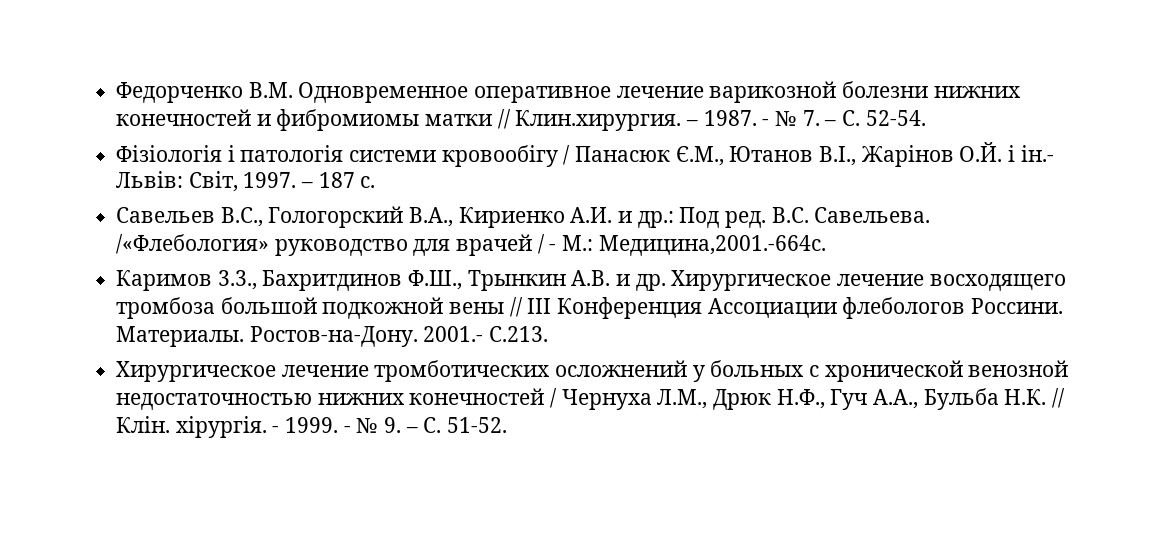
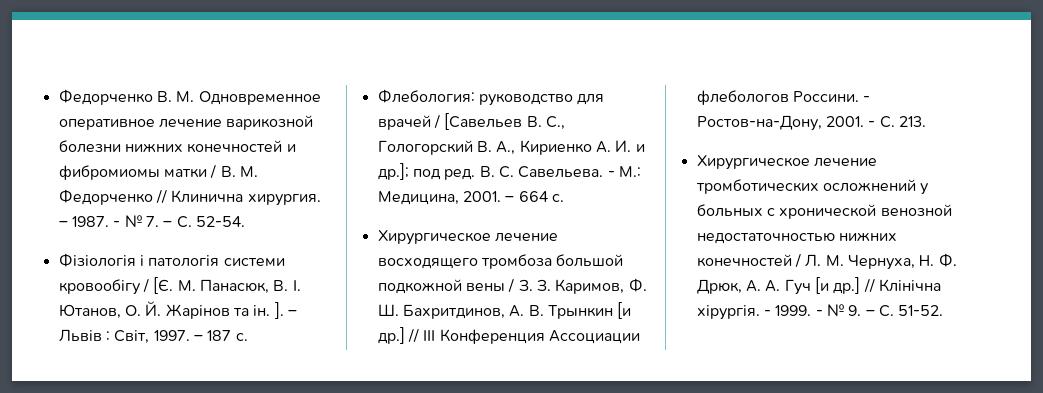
- Федорченко В.М. Одновременное оперативное лечение варикозной болезни нижних конечностей и фибромиомы матки // Клин.хирургия. – 1987.
+ Федорченко В. М. Одновременное оперативное лечение варикозной болезни нижних конечностей и фибромиомы матки / В. М. Федорченко // Клинична хирургия. – 1987.
- Фізіологія і патологія системи кровообігу / Панасюк Є.М., Ютанов В.І., Жарінов О.Й. і ін.- Львів: Світ, 1997.
+ Фізіологія і патологія системи кровообігу / [Є. М. Панасюк, В. І. Ютанов, О. Й. Жарінов та ін. ]. – Львів : Світ, 1997.
- Савельев В.С., Гологорский В.А., Кириенко А.И. и др.: Под ред. В.С. Савельева. /«Флебология» руководство для врачей / - М.: Медицина,2001.-664с.
- Каримов 3.3., Бахритдинов Ф.Ш., Трынкин А.В. и др. Хирургическое лечение восходящего тромбоза большой подкожной вены // III Конференция Ассоциации флебологов Россини.
+ Флебология: руководство для врачей / [Савельев В. С., Гологорский В. А., Кириенко А. И. и др.]; под ред. В. С. Савельева. - М.: Медицина, 2001. – 664 с.
+ Хирургическое лечение восходящего тромбоза большой подкожной вены / З. З. Каримов, Ф. Ш. Бахритдинов, А. В. Трынкин [и др.] // III Конференция Ассоциации флебологов Россини.
- Материалы. Ростов-на-Дону. 2001.- С.213.
+ - Ростов-на-Дону, 2001. - С. 213.
- Хирургическое лечение тромботических осложнений у больных с хронической венозной недостаточностью нижних конечностей / Чернуха Л.М., Дрюк Н.Ф., Гуч А.А., Бульба Н.К. // Клін. хірургія.
+ Хирургическое лечение тромботических осложнений у больных с хронической венозной недостаточностью нижних конечностей / Л. М. Чернуха, Н. Ф. Дрюк, А. А. Гуч [и др.] // Клінічна хірургія.

